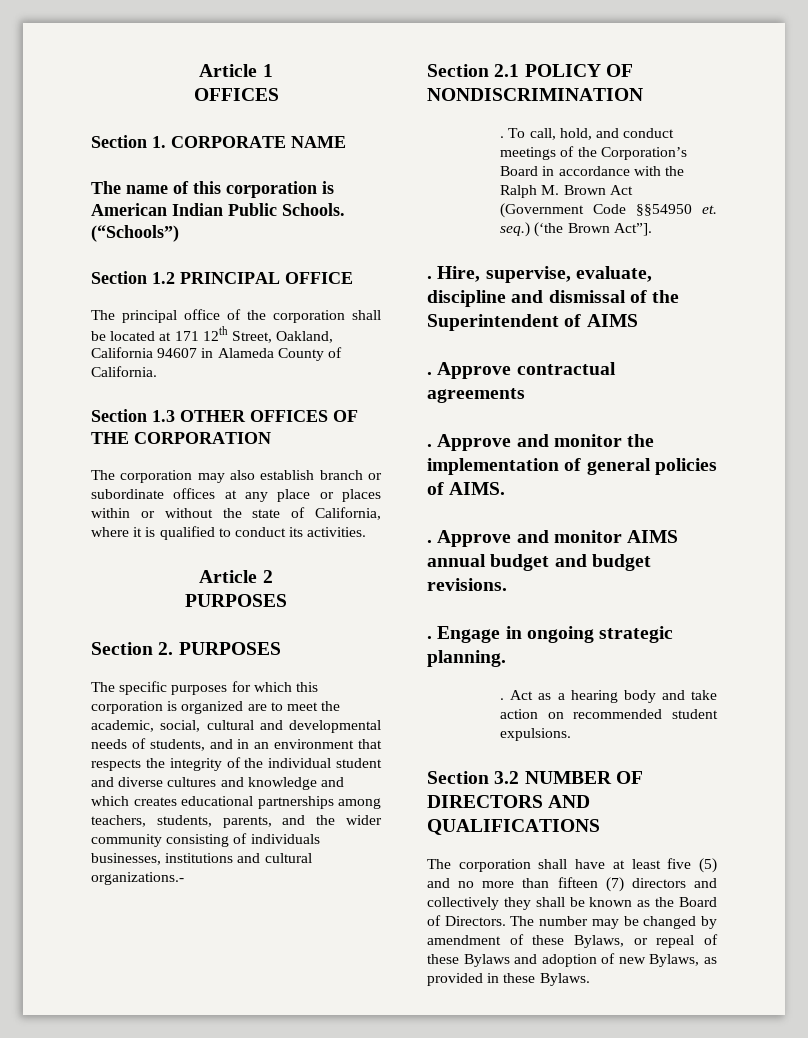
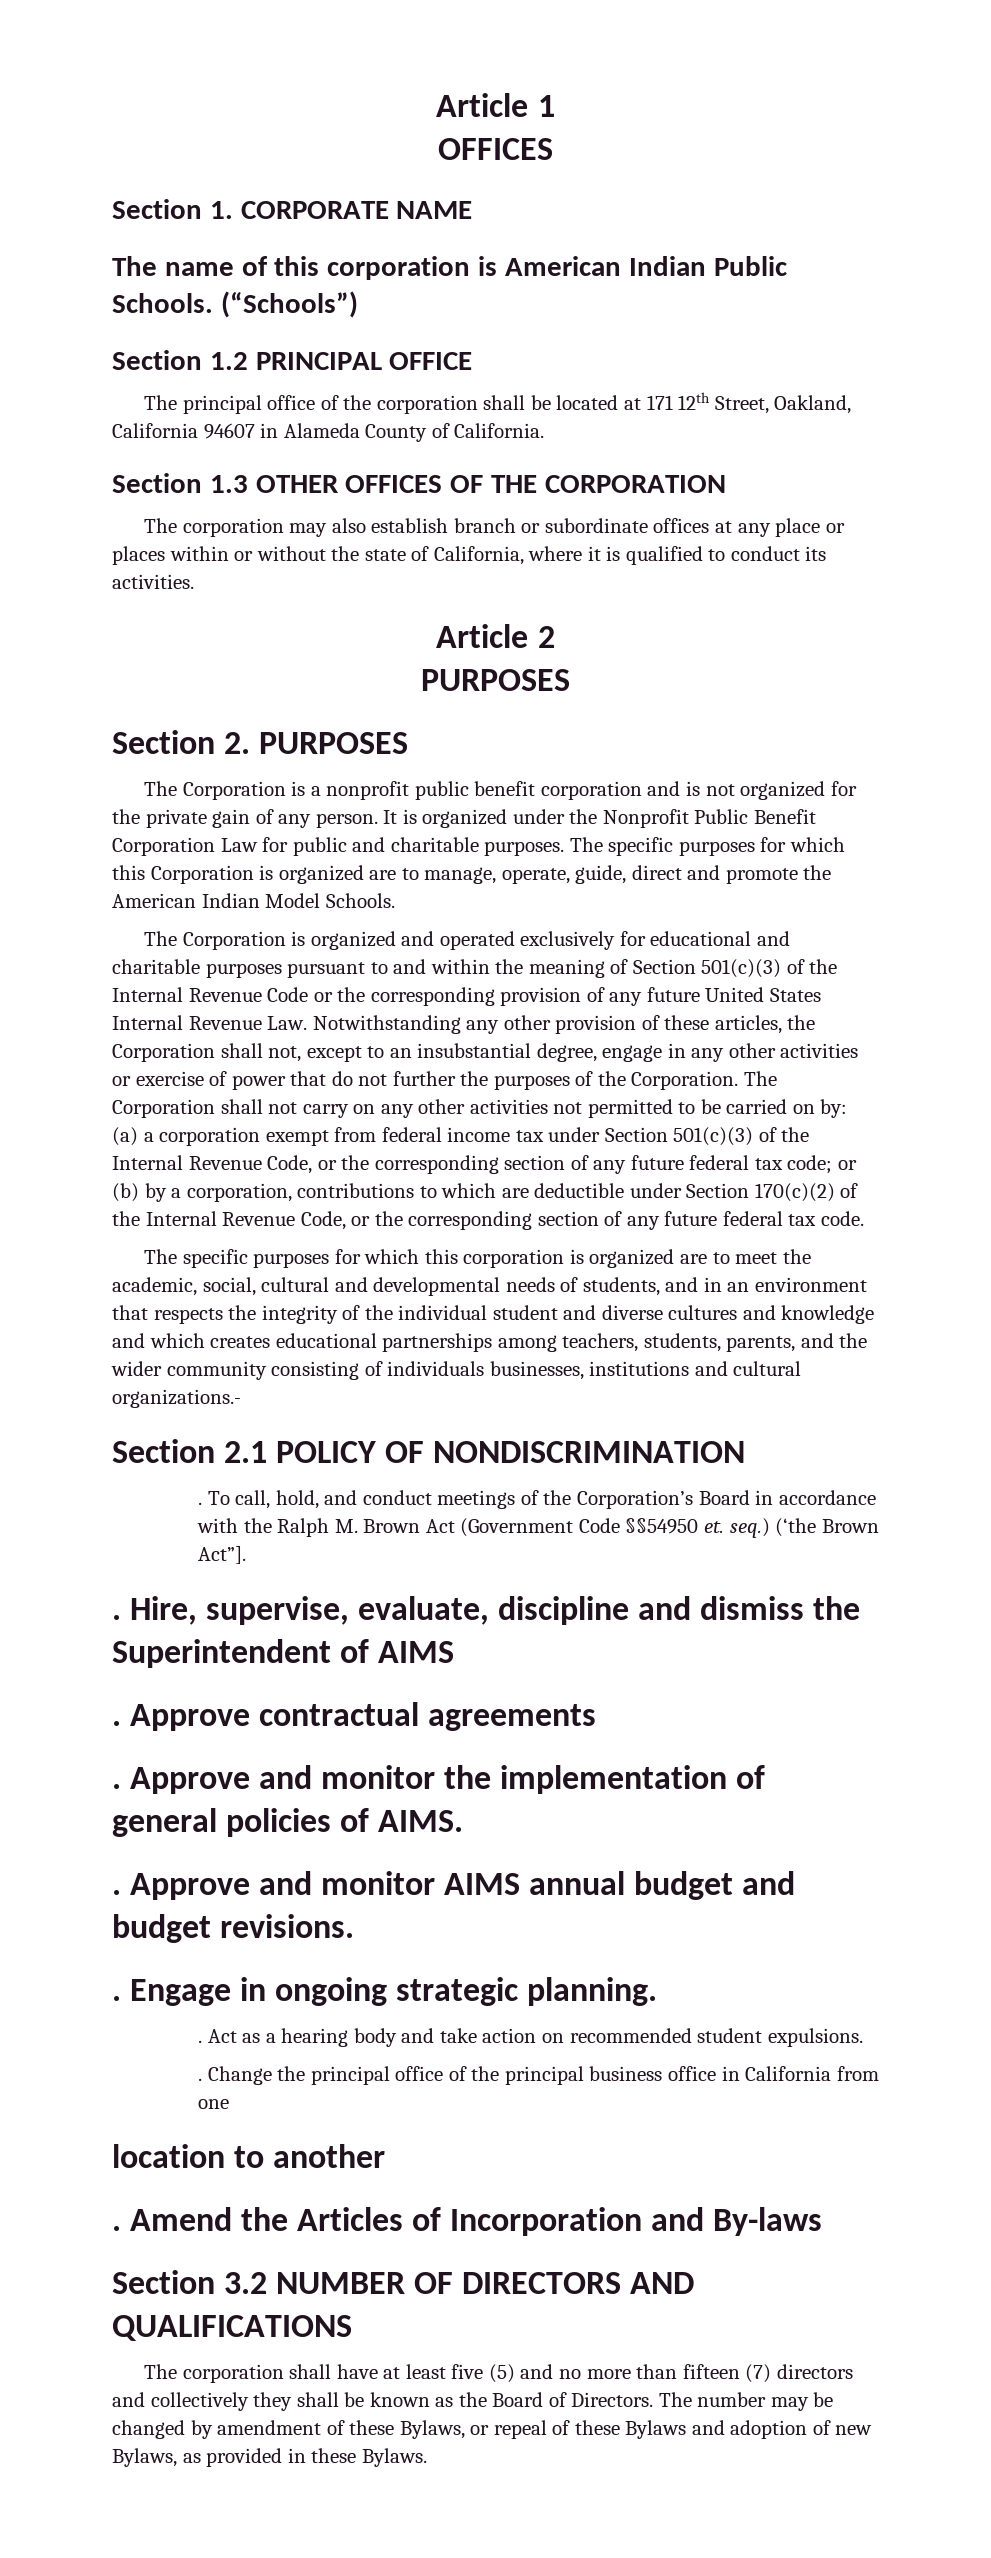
+ The Corporation is a nonprofit public benefit corporation and is not organized for the private gain of any person. It is organized under the Nonprofit Public Benefit Corporation Law for public and charitable purposes. The specific purposes for which this Corporation is organized are to manage, operate, guide, direct and promote the American Indian Model Schools.
+ The Corporation is organized and operated exclusively for educational and charitable purposes pursuant to and within the meaning of Section 501(c)(3) of the Internal Revenue Code or the corresponding provision of any future United States Internal Revenue Law. Notwithstanding any other provision of these articles, the Corporation shall not, except to an insubstantial degree, engage in any other activities or exercise of power that do not further the purposes of the Corporation. The Corporation shall not carry on any other activities not permitted to be carried on by: (a) a corporation exempt from federal income tax under Section 501(c)(3) of the Internal Revenue Code, or the corresponding section of any future federal tax code; or (b) by a corporation, contributions to which are deductible under Section 170(c)(2) of the Internal Revenue Code, or the corresponding section of any future federal tax code.
- Hire, supervise, evaluate, discipline and dismissal of the Superintendent of AIMS
+ Hire, supervise, evaluate, discipline and dismiss the Superintendent of AIMS
+ . Change the principal office of the principal business office in California from one
+ location to another
+ . Amend the Articles of Incorporation and By-laws

